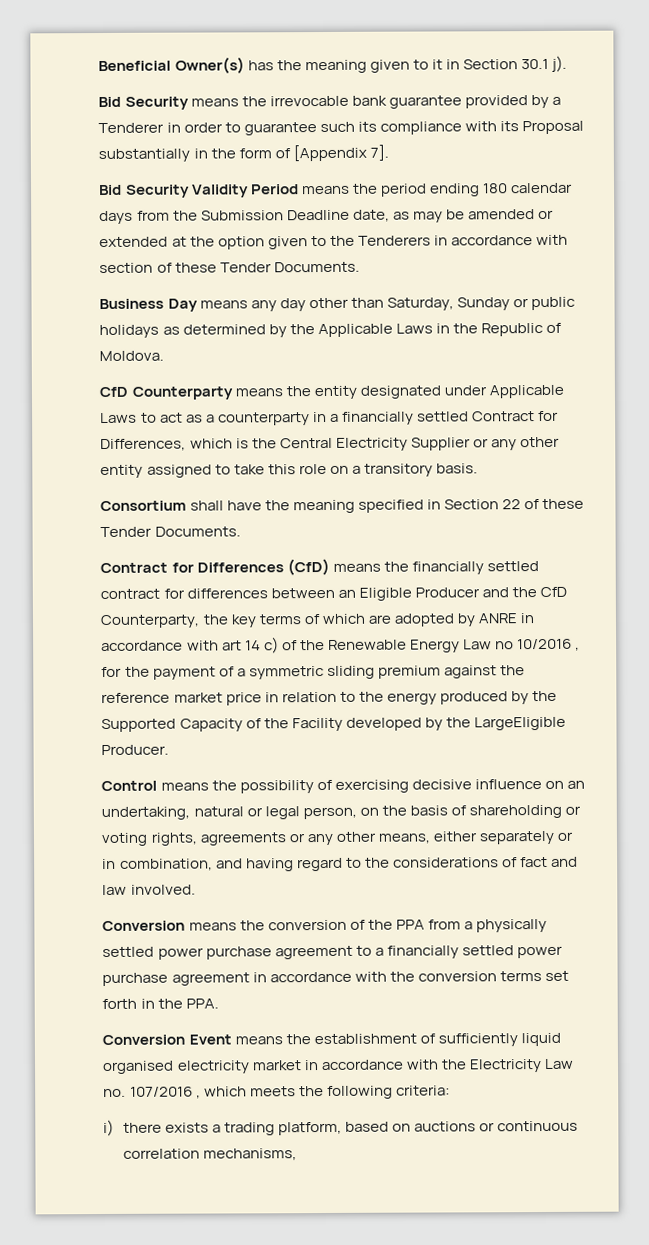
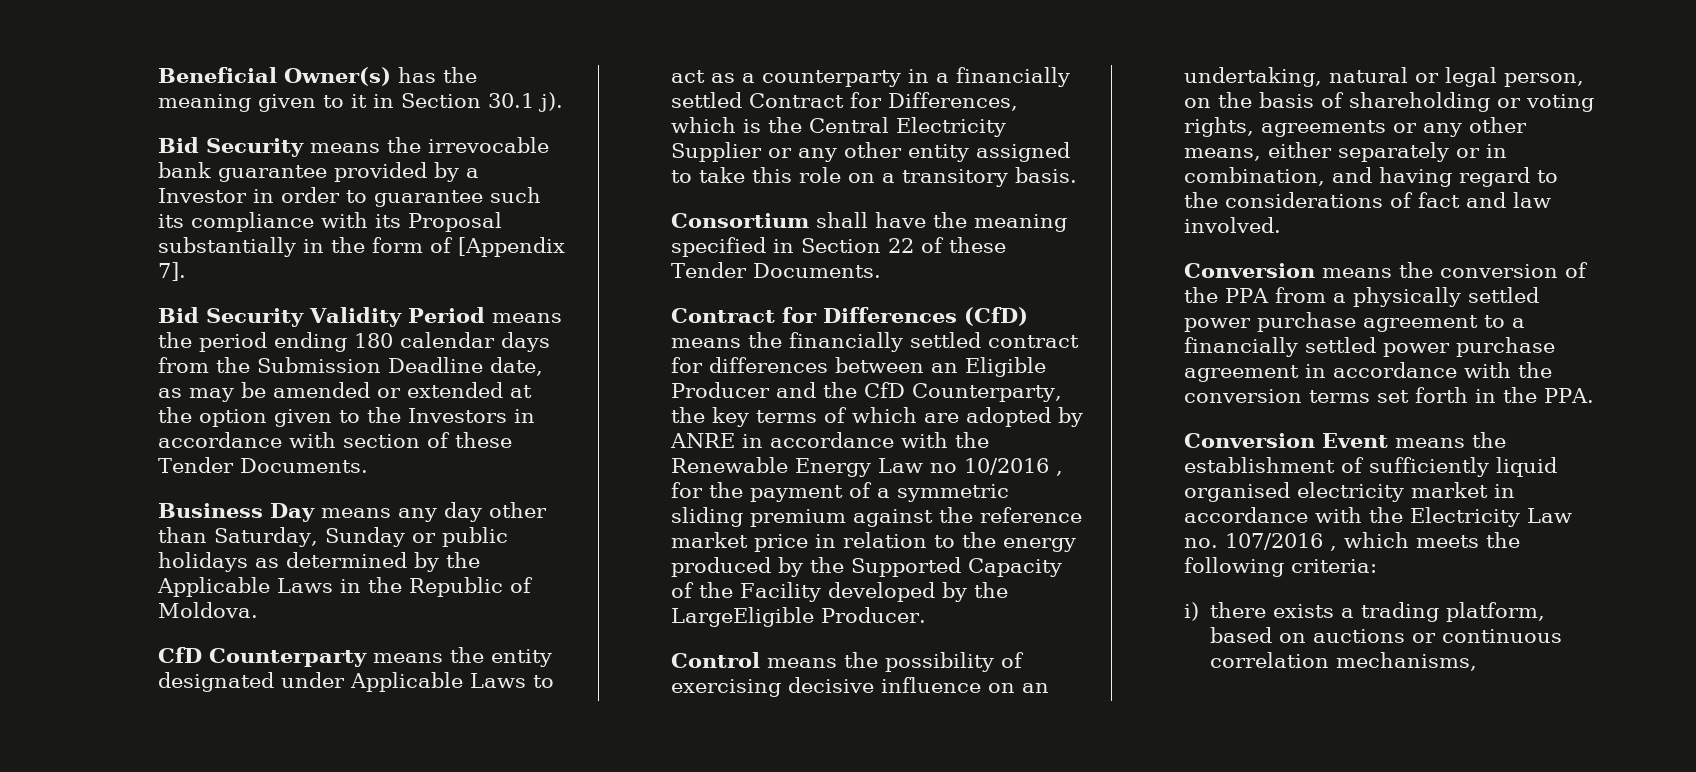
- Bid Security means the irrevocable bank guarantee provided by a Tenderer in order to guarantee such its compliance with its Proposal substantially in the form of [Appendix 7].
+ Bid Security means the irrevocable bank guarantee provided by a Investor in order to guarantee such its compliance with its Proposal substantially in the form of [Appendix 7].
- Bid Security Validity Period means the period ending 180 calendar days from the Submission Deadline date, as may be amended or extended at the option given to the Tenderers in accordance with section of these Tender Documents.
+ Bid Security Validity Period means the period ending 180 calendar days from the Submission Deadline date, as may be amended or extended at the option given to the Investors in accordance with section of these Tender Documents.
- Contract for Differences (CfD) means the financially settled contract for differences between an Eligible Producer and the CfD Counterparty, the key terms of which are adopted by ANRE in accordance with art 14 c) of the Renewable Energy Law no 10/2016 , for the payment of a symmetric sliding premium against the reference market price in relation to the energy produced by the Supported Capacity of the Facility developed by the LargeEligible Producer.
+ Contract for Differences (CfD) means the financially settled contract for differences between an Eligible Producer and the CfD Counterparty, the key terms of which are adopted by ANRE in accordance with the Renewable Energy Law no 10/2016 , for the payment of a symmetric sliding premium against the reference market price in relation to the energy produced by the Supported Capacity of the Facility developed by the LargeEligible Producer.

